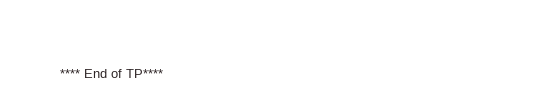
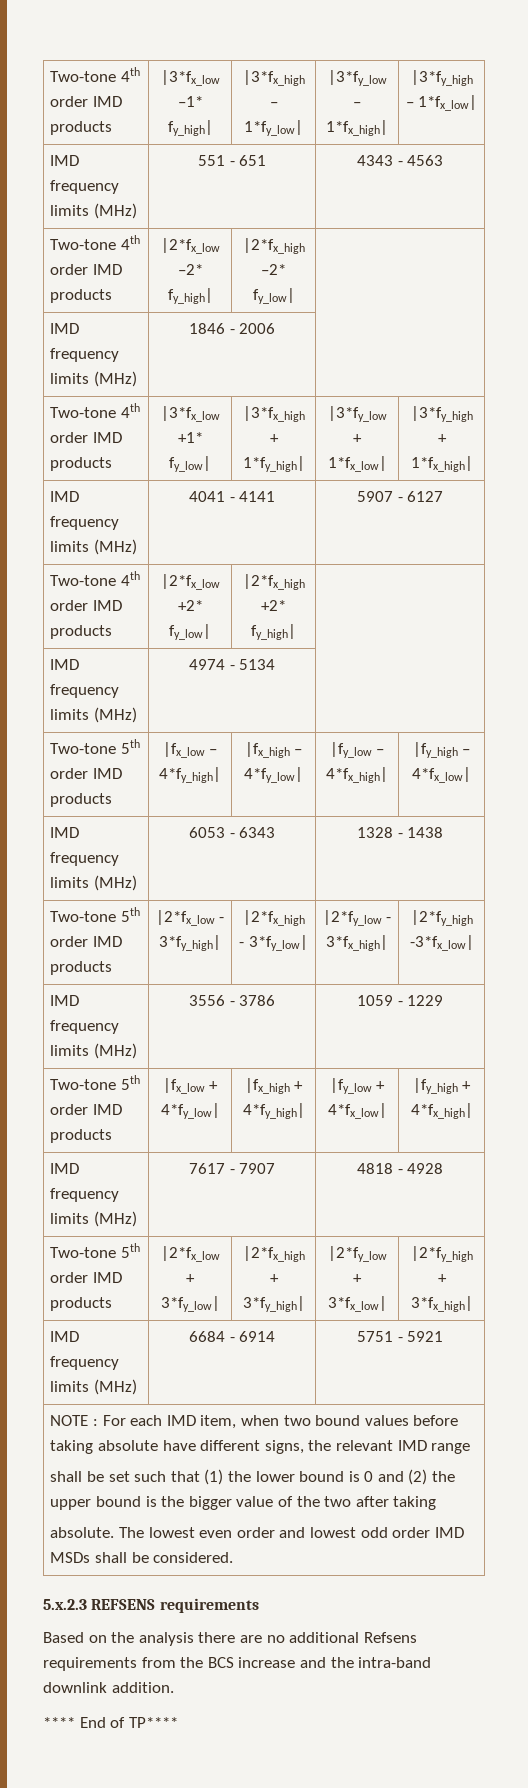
+ Two-tone 4th order IMD products | |3*fx_low –1* fy_high| | |3*fx_high – 1*fy_low| | |3*fy_low – 1*fx_high| | |3*fy_high – 1*fx_low|
+ IMD frequency limits (MHz) | 551 - 651 | 4343 - 4563
+ Two-tone 4th order IMD products | |2*fx_low –2* fy_high| | |2*fx_high –2* fy_low| |
+ IMD frequency limits (MHz) | 1846 - 2006 |
+ Two-tone 4th order IMD products | |3*fx_low +1* fy_low| | |3*fx_high + 1*fy_high| | |3*fy_low + 1*fx_low| | |3*fy_high + 1*fx_high|
+ IMD frequency limits (MHz) | 4041 - 4141 | 5907 - 6127
+ Two-tone 4th order IMD products | |2*fx_low +2* fy_low| | |2*fx_high +2* fy_high| |
+ IMD frequency limits (MHz) | 4974 - 5134 |
+ Two-tone 5th order IMD products | |fx_low – 4*fy_high| | |fx_high – 4*fy_low| | |fy_low – 4*fx_high| | |fy_high – 4*fx_low|
+ IMD frequency limits (MHz) | 6053 - 6343 | 1328 - 1438
+ Two-tone 5th order IMD products | |2*fx_low - 3*fy_high| | |2*fx_high - 3*fy_low| | |2*fy_low - 3*fx_high| | |2*fy_high -3*fx_low|
+ IMD frequency limits (MHz) | 3556 - 3786 | 1059 - 1229
+ Two-tone 5th order IMD products | |fx_low + 4*fy_low| | |fx_high + 4*fy_high| | |fy_low + 4*fx_low| | |fy_high + 4*fx_high|
+ IMD frequency limits (MHz) | 7617 - 7907 | 4818 - 4928
+ Two-tone 5th order IMD products | |2*fx_low + 3*fy_low| | |2*fx_high + 3*fy_high| | |2*fy_low + 3*fx_low| | |2*fy_high + 3*fx_high|
+ IMD frequency limits (MHz) | 6684 - 6914 | 5751 - 5921
+ NOTE : For each IMD item, when two bound values before taking absolute have different signs, the relevant IMD range
+ shall be set such that (1) the lower bound is 0 and (2) the upper bound is the bigger value of the two after taking
+ absolute. The lowest even order and lowest odd order IMD MSDs shall be considered.
+ 5.x.2.3 REFSENS requirements
+ Based on the analysis there are no additional Refsens requirements from the BCS increase and the intra-band downlink addition.

